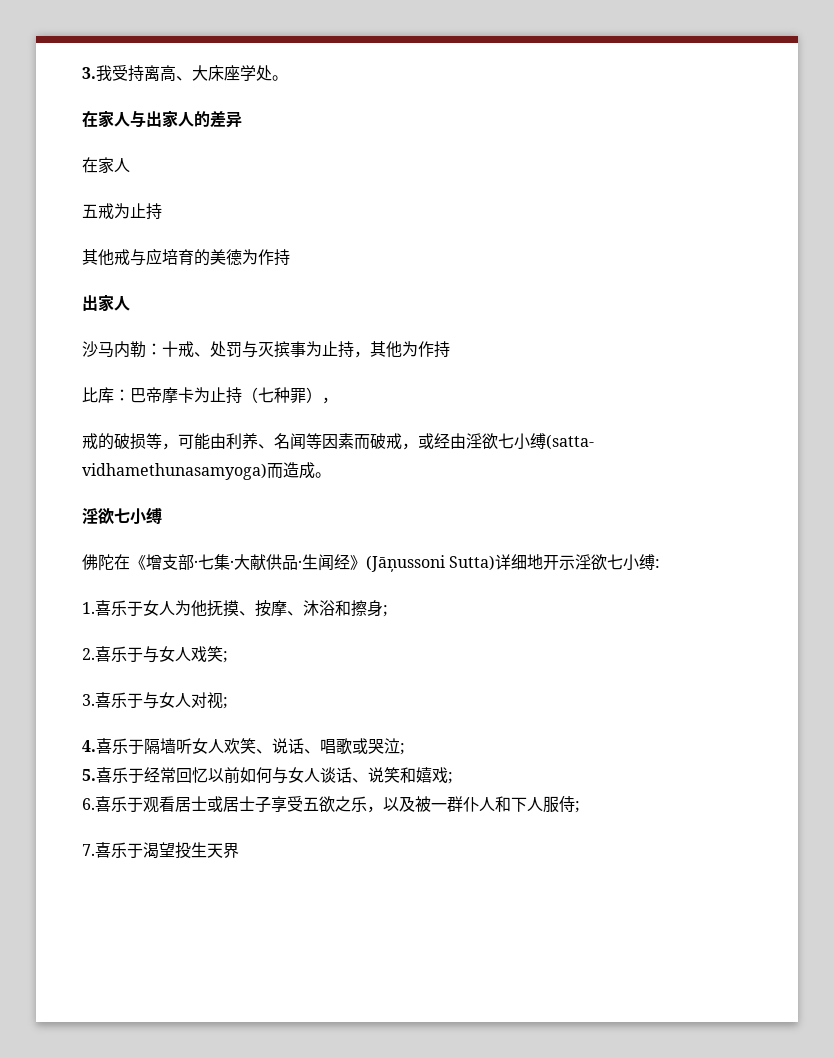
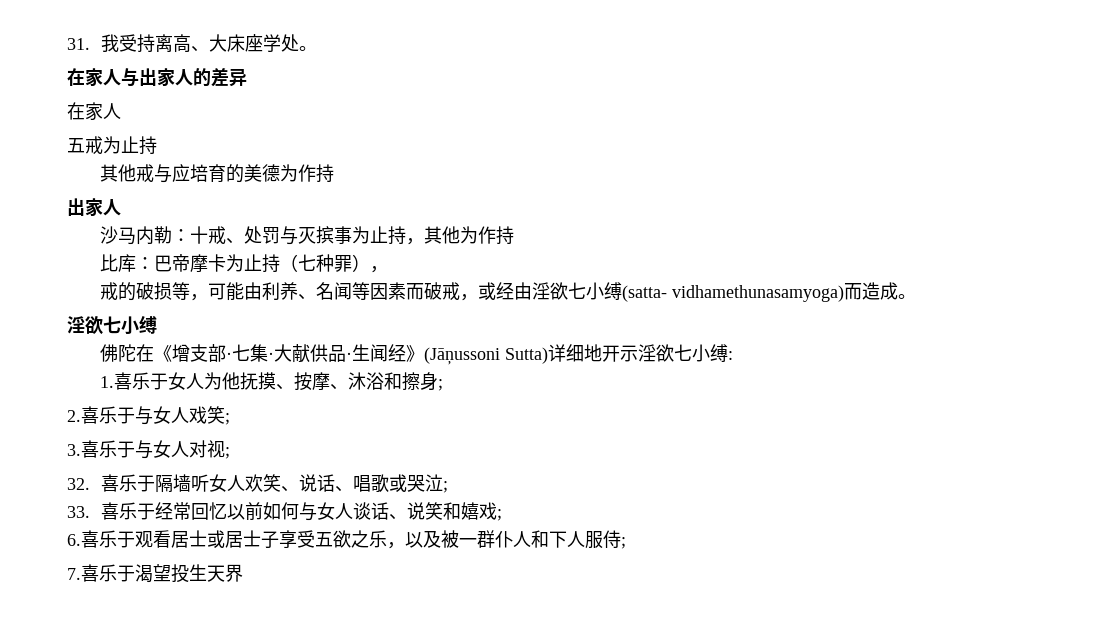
- 3.我受持离高、大床座学处。
+ 31.我受持离高、大床座学处。
- 4.喜乐于隔墙听女人欢笑、说话、唱歌或哭泣;
+ 32.喜乐于隔墙听女人欢笑、说话、唱歌或哭泣;
- 5.喜乐于经常回忆以前如何与女人谈话、说笑和嬉戏;
+ 33.喜乐于经常回忆以前如何与女人谈话、说笑和嬉戏;

